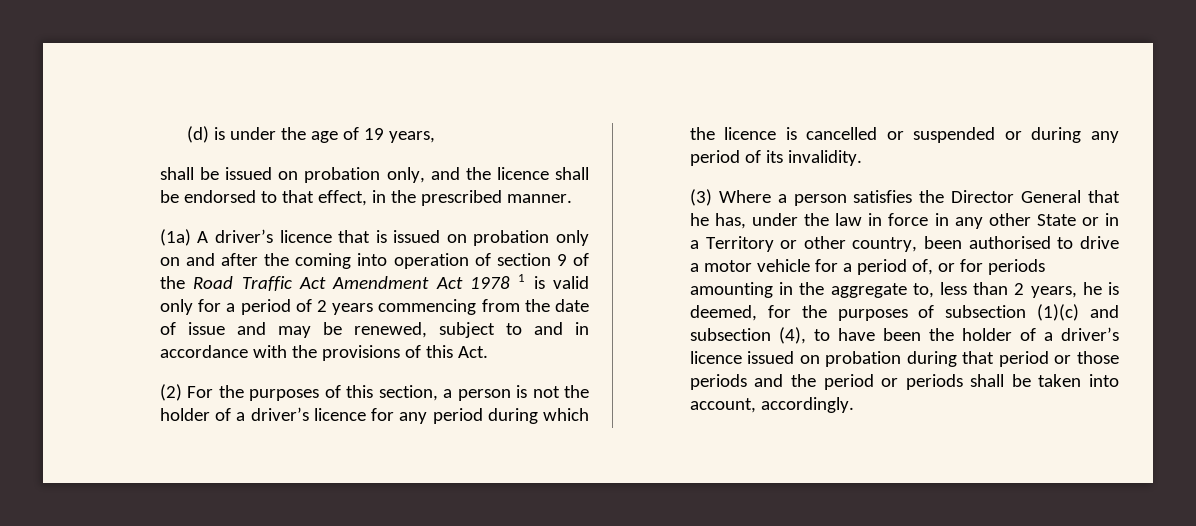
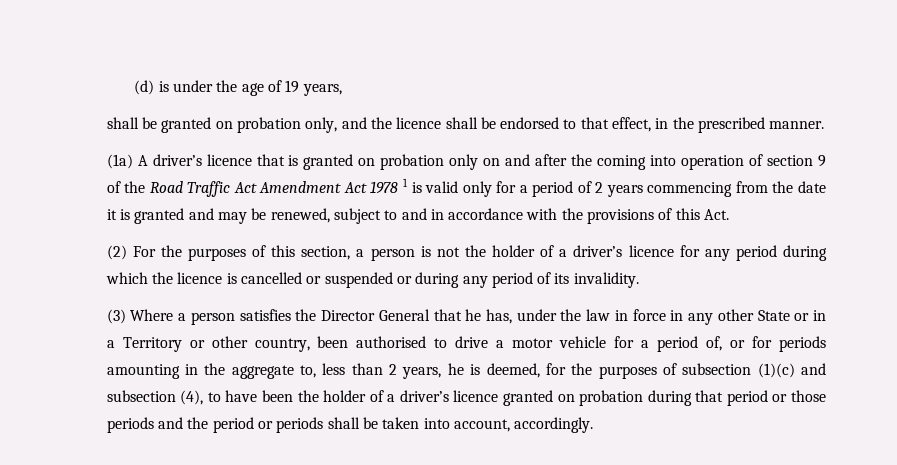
- shall be issued on probation only, and the licence shall be endorsed to that effect, in the prescribed manner.
+ shall be granted on probation only, and the licence shall be endorsed to that effect, in the prescribed manner.
- (1a) A driver’s licence that is issued on probation only on and after the coming into operation of section 9 of the Road Traffic Act Amendment Act 1978 1 is valid only for a period of 2 years commencing from the date of issue and may be renewed, subject to and in accordance with the provisions of this Act.
+ (1a) A driver’s licence that is granted on probation only on and after the coming into operation of section 9 of the Road Traffic Act Amendment Act 1978 1 is valid only for a period of 2 years commencing from the date it is granted and may be renewed, subject to and in accordance with the provisions of this Act.
- (3) Where a person satisfies the Director General that he has, under the law in force in any other State or in a Territory or other country, been authorised to drive a motor vehicle for a period of, or for periods amounting in the aggregate to, less than 2 years, he is deemed, for the purposes of subsection (1)(c) and subsection (4), to have been the holder of a driver’s licence issued on probation during that period or those periods and the period or periods shall be taken into account, accordingly.
+ (3) Where a person satisfies the Director General that he has, under the law in force in any other State or in a Territory or other country, been authorised to drive a motor vehicle for a period of, or for periods amounting in the aggregate to, less than 2 years, he is deemed, for the purposes of subsection (1)(c) and subsection (4), to have been the holder of a driver’s licence granted on probation during that period or those periods and the period or periods shall be taken into account, accordingly.

